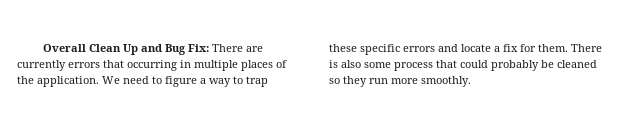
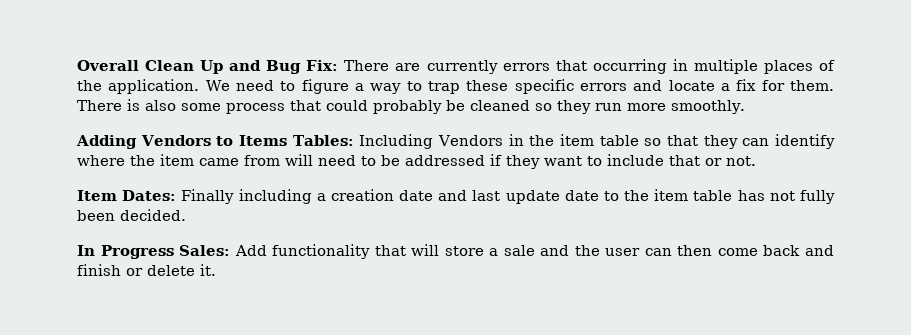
+ Adding Vendors to Items Tables: Including Vendors in the item table so that they can identify where the item came from will need to be addressed if they want to include that or not.
+ Item Dates: Finally including a creation date and last update date to the item table has not fully been decided.
+ In Progress Sales: Add functionality that will store a sale and the user can then come back and finish or delete it.

